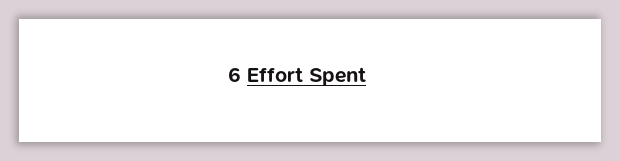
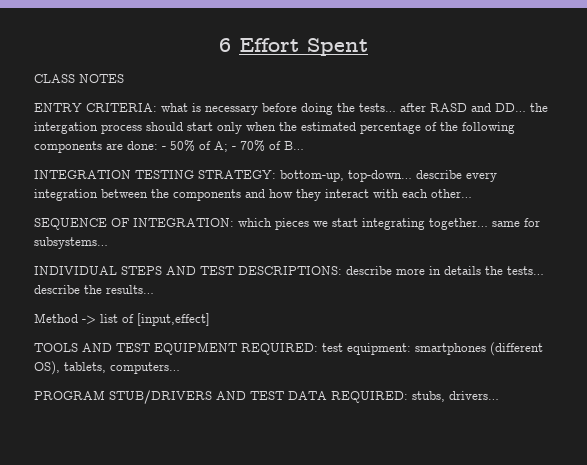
+ CLASS NOTES
+ ENTRY CRITERIA: what is necessary before doing the tests… after RASD and DD… the intergation process should start only when the estimated percentage of the following components are done: - 50% of A; - 70% of B…
+ INTEGRATION TESTING STRATEGY: bottom-up, top-down… describe every integration between the components and how they interact with each other…
+ SEQUENCE OF INTEGRATION: which pieces we start integrating together… same for subsystems…
+ INDIVIDUAL STEPS AND TEST DESCRIPTIONS: describe more in details the tests… describe the results…
+ Method -> list of [input,effect]
+ TOOLS AND TEST EQUIPMENT REQUIRED: test equipment: smartphones (different OS), tablets, computers…
+ PROGRAM STUB/DRIVERS AND TEST DATA REQUIRED: stubs, drivers…

